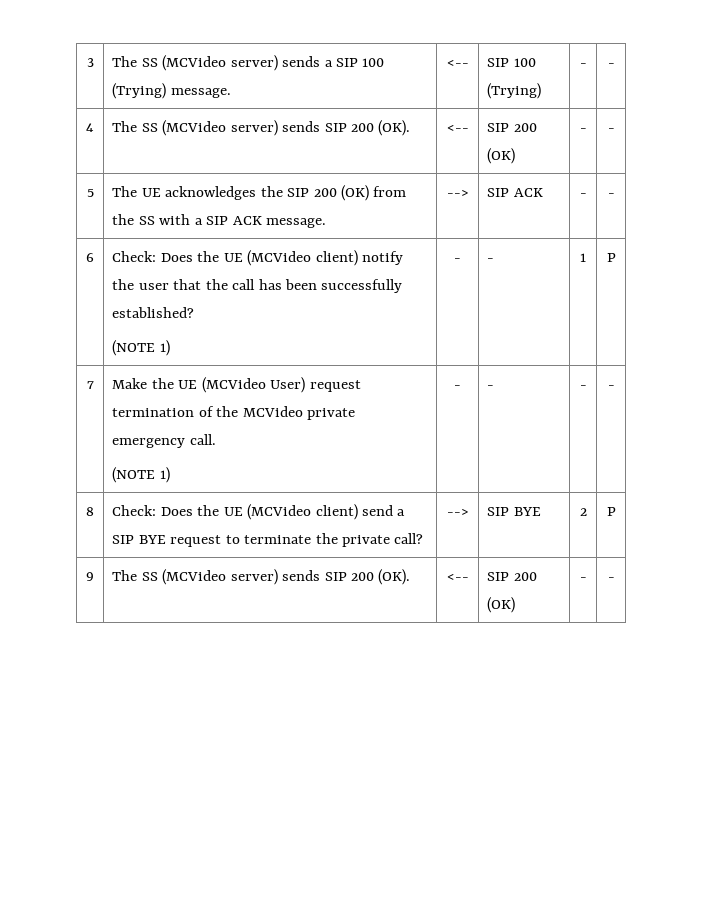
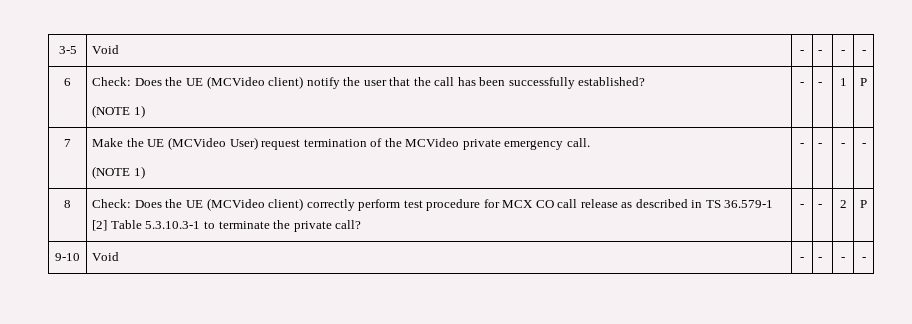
- 3 | The SS (MCVideo server) sends a SIP 100 (Trying) message. | <-- | SIP 100 (Trying) | - | -
- 4 | The SS (MCVideo server) sends SIP 200 (OK). | <-- | SIP 200 (OK) | - | -
- 5 | The UE acknowledges the SIP 200 (OK) from the SS with a SIP ACK message. | --> | SIP ACK | - | -
+ 3-5 | Void | - | - | - | -
- 8 | Check: Does the UE (MCVideo client) send a SIP BYE request to terminate the private call? | --> | SIP BYE | 2 | P
+ 8 | Check: Does the UE (MCVideo client) correctly perform test procedure for MCX CO call release as described in TS 36.579-1 [2] Table 5.3.10.3-1 to terminate the private call? | - | - | 2 | P
- 9 | The SS (MCVideo server) sends SIP 200 (OK). | <-- | SIP 200 (OK) | - | -
+ 9-10 | Void | - | - | - | -

